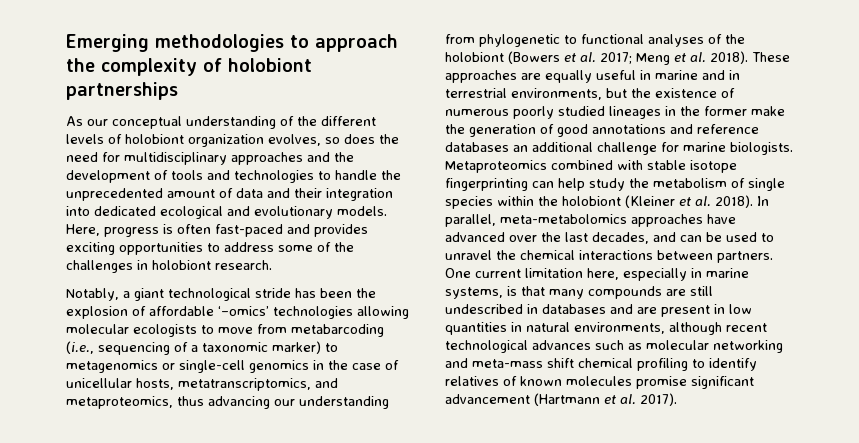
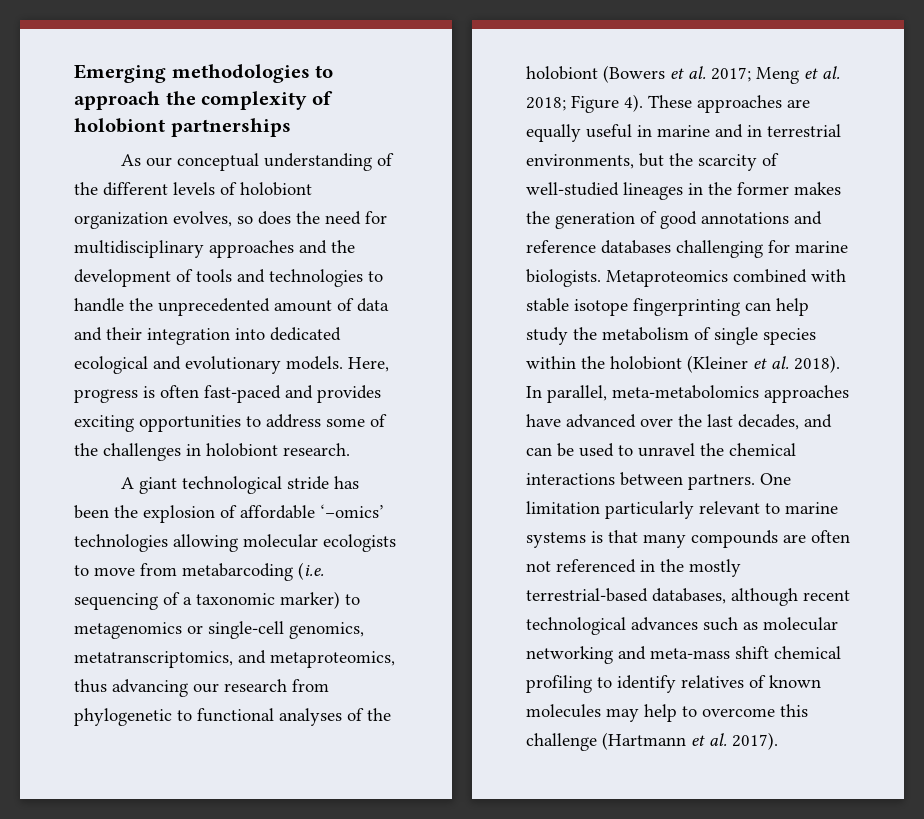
- Notably, a giant technological stride has been the explosion of affordable ‘–omics’ technologies allowing molecular ecologists to move from metabarcoding (i.e., sequencing of a taxonomic marker) to metagenomics or single-cell genomics in the case of unicellular hosts, metatranscriptomics, and metaproteomics, thus advancing our understanding from phylogenetic to functional analyses of the holobiont (Bowers et al. 2017; Meng et al. 2018).
+ A giant technological stride has been the explosion of affordable ‘–omics’ technologies allowing molecular ecologists to move from metabarcoding (i.e. sequencing of a taxonomic marker) to metagenomics or single-cell genomics, metatranscriptomics, and metaproteomics, thus advancing our research from phylogenetic to functional analyses of the holobiont (Bowers et al. 2017; Meng et al. 2018; Figure 4).
- These approaches are equally useful in marine and in terrestrial environments, but the existence of numerous poorly studied lineages in the former make the generation of good annotations and reference databases an additional challenge for marine biologists.
+ These approaches are equally useful in marine and in terrestrial environments, but the scarcity of well-studied lineages in the former makes the generation of good annotations and reference databases challenging for marine biologists.
- One current limitation here, especially in marine systems, is that many compounds are still undescribed in databases and are present in low quantities in natural environments, although recent technological advances such as molecular networking and meta-mass shift chemical profiling to identify relatives of known molecules promise significant advancement (Hartmann et al. 2017).
+ One limitation particularly relevant to marine systems is that many compounds are often not referenced in the mostly terrestrial-based databases, although recent technological advances such as molecular networking and meta-mass shift chemical profiling to identify relatives of known molecules may help to overcome this challenge (Hartmann et al. 2017).

